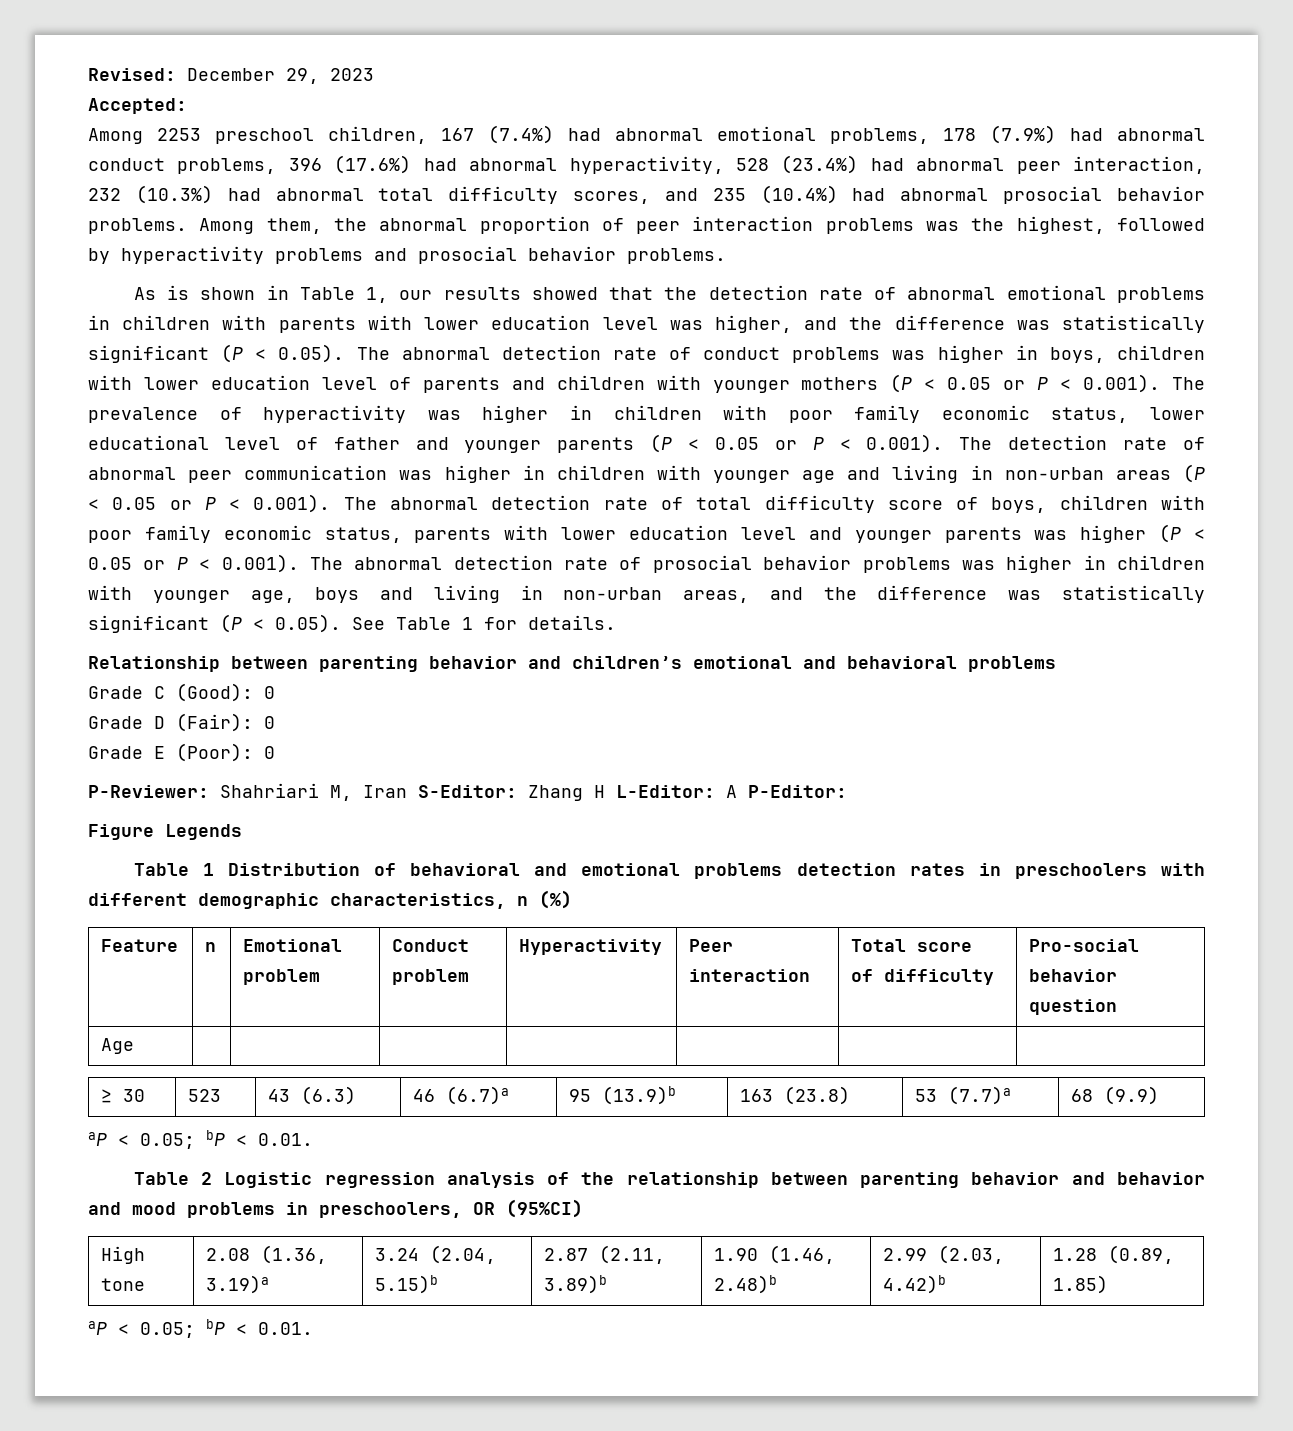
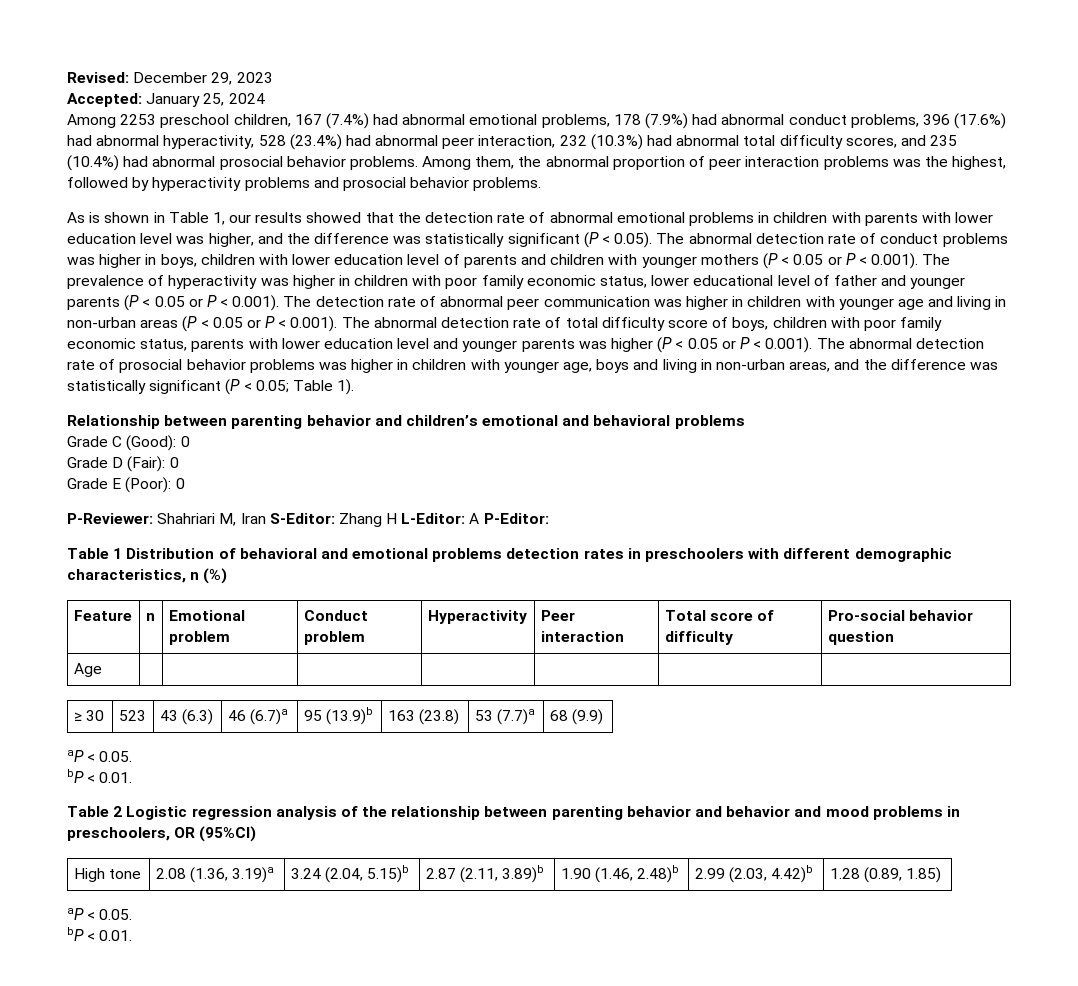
- Accepted:
+ Accepted: January 25, 2024
- As is shown in Table 1, our results showed that the detection rate of abnormal emotional problems in children with parents with lower education level was higher, and the difference was statistically significant (P < 0.05). The abnormal detection rate of conduct problems was higher in boys, children with lower education level of parents and children with younger mothers (P < 0.05 or P < 0.001). The prevalence of hyperactivity was higher in children with poor family economic status, lower educational level of father and younger parents (P < 0.05 or P < 0.001). The detection rate of abnormal peer communication was higher in children with younger age and living in non-urban areas (P < 0.05 or P < 0.001). The abnormal detection rate of total difficulty score of boys, children with poor family economic status, parents with lower education level and younger parents was higher (P < 0.05 or P < 0.001). The abnormal detection rate of prosocial behavior problems was higher in children with younger age, boys and living in non-urban areas, and the difference was statistically significant (P < 0.05). See Table 1 for details.
+ As is shown in Table 1, our results showed that the detection rate of abnormal emotional problems in children with parents with lower education level was higher, and the difference was statistically significant (P < 0.05). The abnormal detection rate of conduct problems was higher in boys, children with lower education level of parents and children with younger mothers (P < 0.05 or P < 0.001). The prevalence of hyperactivity was higher in children with poor family economic status, lower educational level of father and younger parents (P < 0.05 or P < 0.001). The detection rate of abnormal peer communication was higher in children with younger age and living in non-urban areas (P < 0.05 or P < 0.001). The abnormal detection rate of total difficulty score of boys, children with poor family economic status, parents with lower education level and younger parents was higher (P < 0.05 or P < 0.001). The abnormal detection rate of prosocial behavior problems was higher in children with younger age, boys and living in non-urban areas, and the difference was statistically significant (P < 0.05; Table 1).
- Figure Legends
  ≥ 30 | 523 | 43 (6.3) | 46 (6.7)a | 95 (13.9)b | 163 (23.8) | 53 (7.7)a | 68 (9.9)
- aP < 0.05; bP < 0.01.
+ aP < 0.05.
+ bP < 0.01.
  High tone | 2.08 (1.36, 3.19)a | 3.24 (2.04, 5.15)b | 2.87 (2.11, 3.89)b | 1.90 (1.46, 2.48)b | 2.99 (2.03, 4.42)b | 1.28 (0.89, 1.85)
- aP < 0.05; bP < 0.01.
+ aP < 0.05.
+ bP < 0.01.

